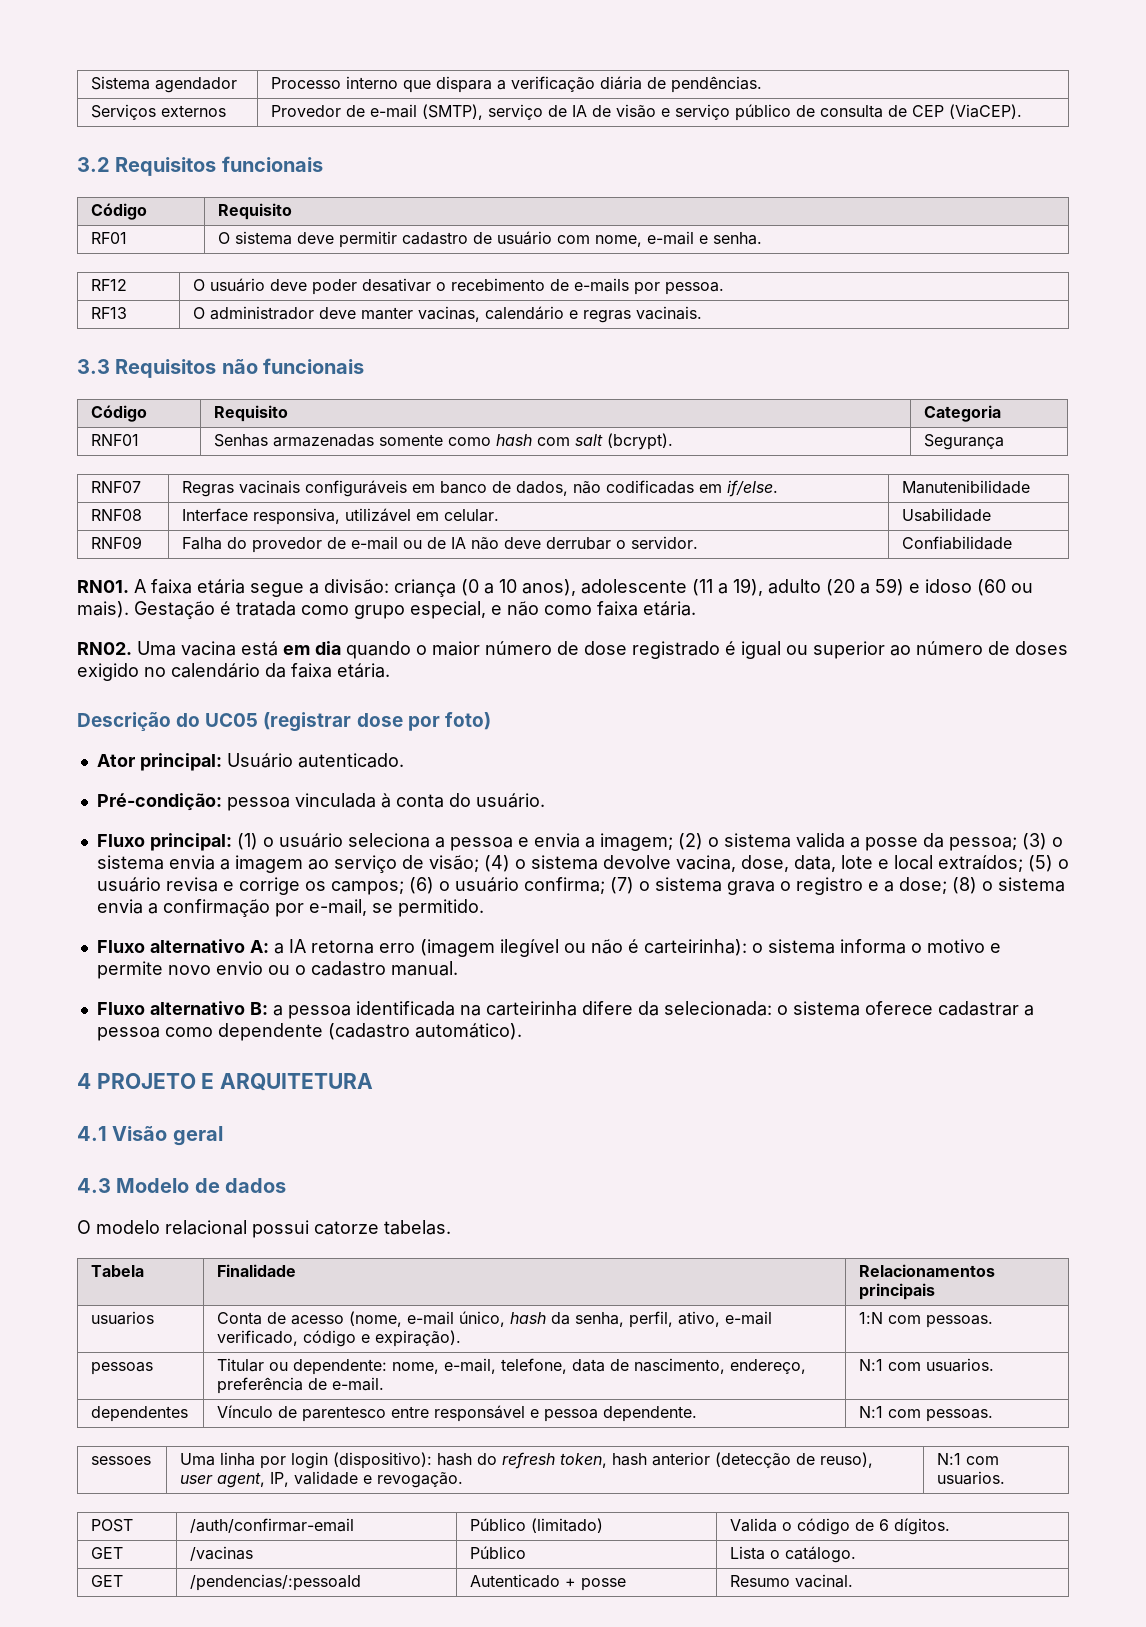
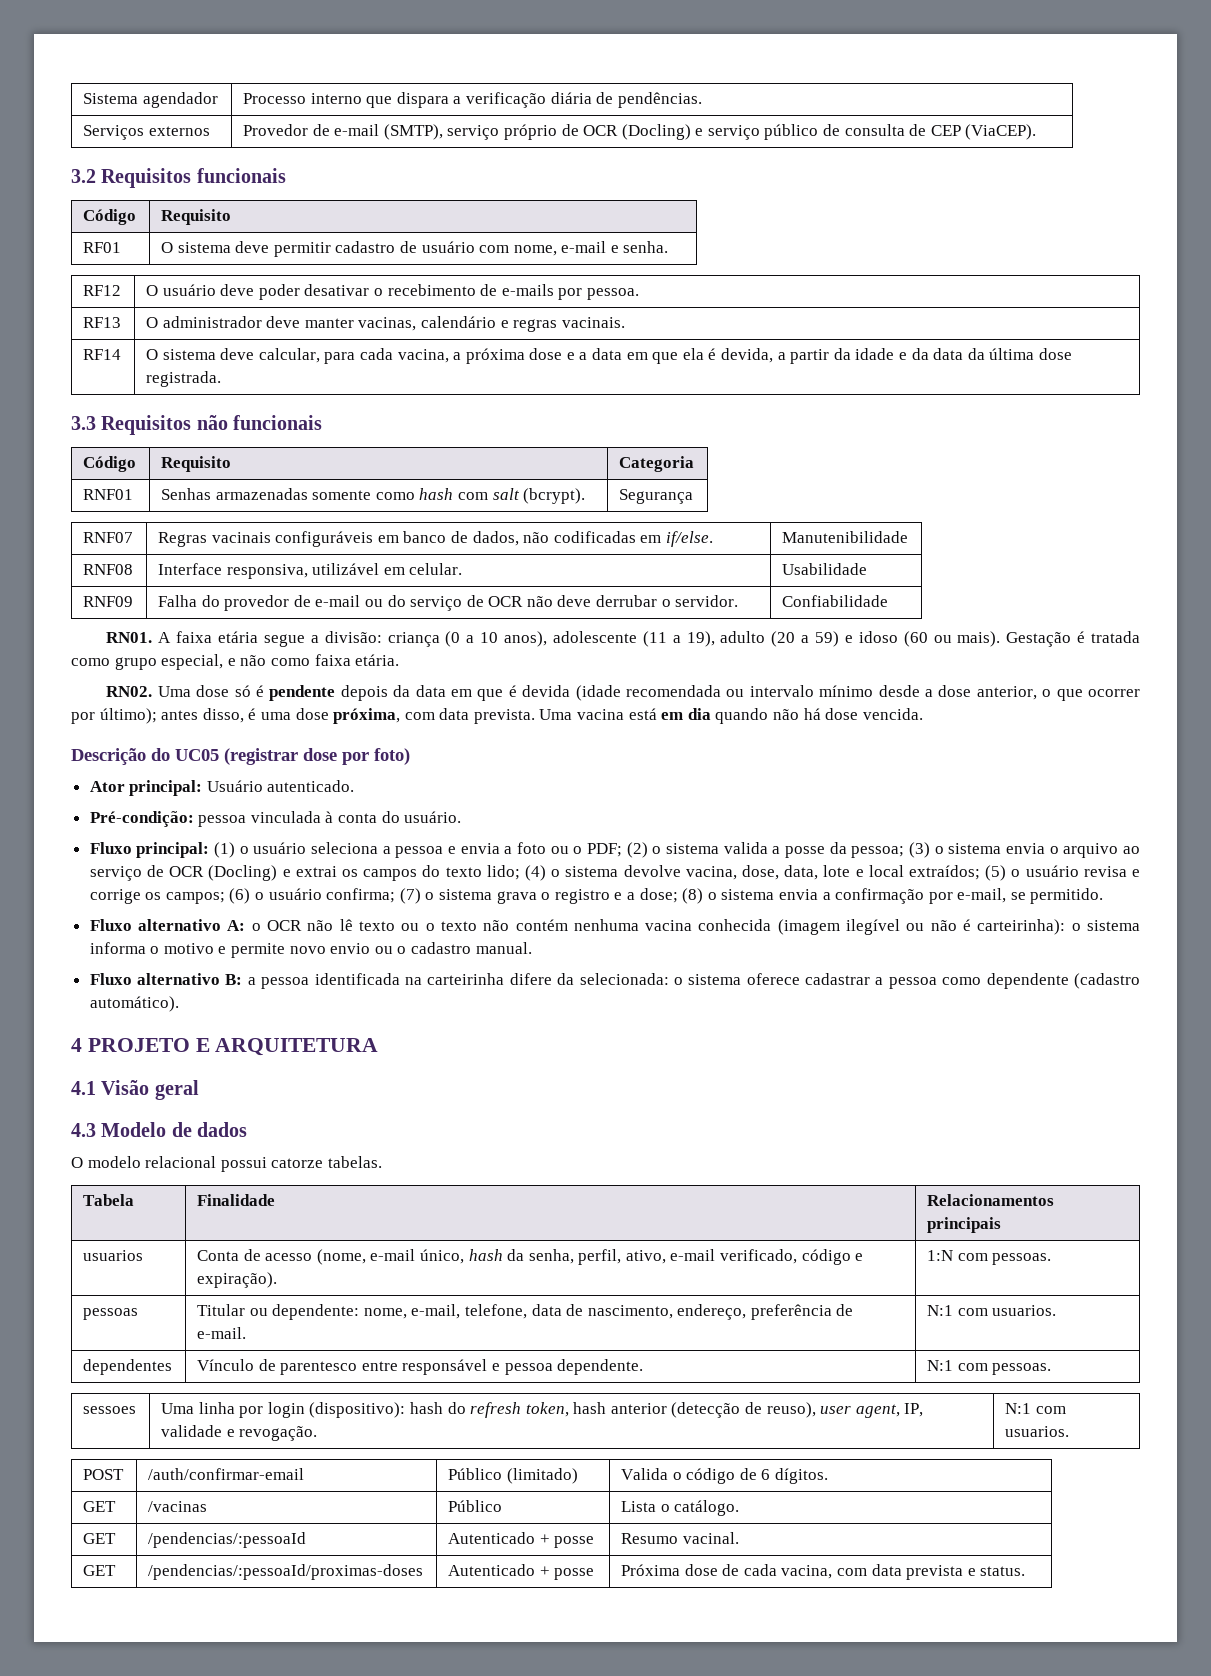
- Serviços externos | Provedor de e-mail (SMTP), serviço de IA de visão e serviço público de consulta de CEP (ViaCEP).
+ Serviços externos | Provedor de e-mail (SMTP), serviço próprio de OCR (Docling) e serviço público de consulta de CEP (ViaCEP).
+ RF14 | O sistema deve calcular, para cada vacina, a próxima dose e a data em que ela é devida, a partir da idade e da data da última dose registrada.
- RNF09 | Falha do provedor de e-mail ou de IA não deve derrubar o servidor. | Confiabilidade
+ RNF09 | Falha do provedor de e-mail ou do serviço de OCR não deve derrubar o servidor. | Confiabilidade
- Uma vacina está em dia quando o maior número de dose registrado é igual ou superior ao número de doses exigido no calendário da faixa etária.
+ Uma dose só é pendente depois da data em que é devida (idade recomendada ou intervalo mínimo desde a dose anterior, o que ocorrer por último); antes disso, é uma dose próxima, com data prevista. Uma vacina está em dia quando não há dose vencida.
- (1) o usuário seleciona a pessoa e envia a imagem;
+ (1) o usuário seleciona a pessoa e envia a foto ou o PDF;
- (3) o sistema envia a imagem ao serviço de visão;
+ (3) o sistema envia o arquivo ao serviço de OCR (Docling) e extrai os campos do texto lido;
- Fluxo alternativo A: a IA retorna erro (imagem ilegível ou não é carteirinha): o sistema informa o motivo e permite novo envio ou o cadastro manual.
+ Fluxo alternativo A: o OCR não lê texto ou o texto não contém nenhuma vacina conhecida (imagem ilegível ou não é carteirinha): o sistema informa o motivo e permite novo envio ou o cadastro manual.
+ GET | /pendencias/:pessoaId/proximas-doses | Autenticado + posse | Próxima dose de cada vacina, com data prevista e status.

